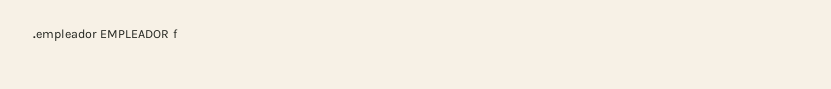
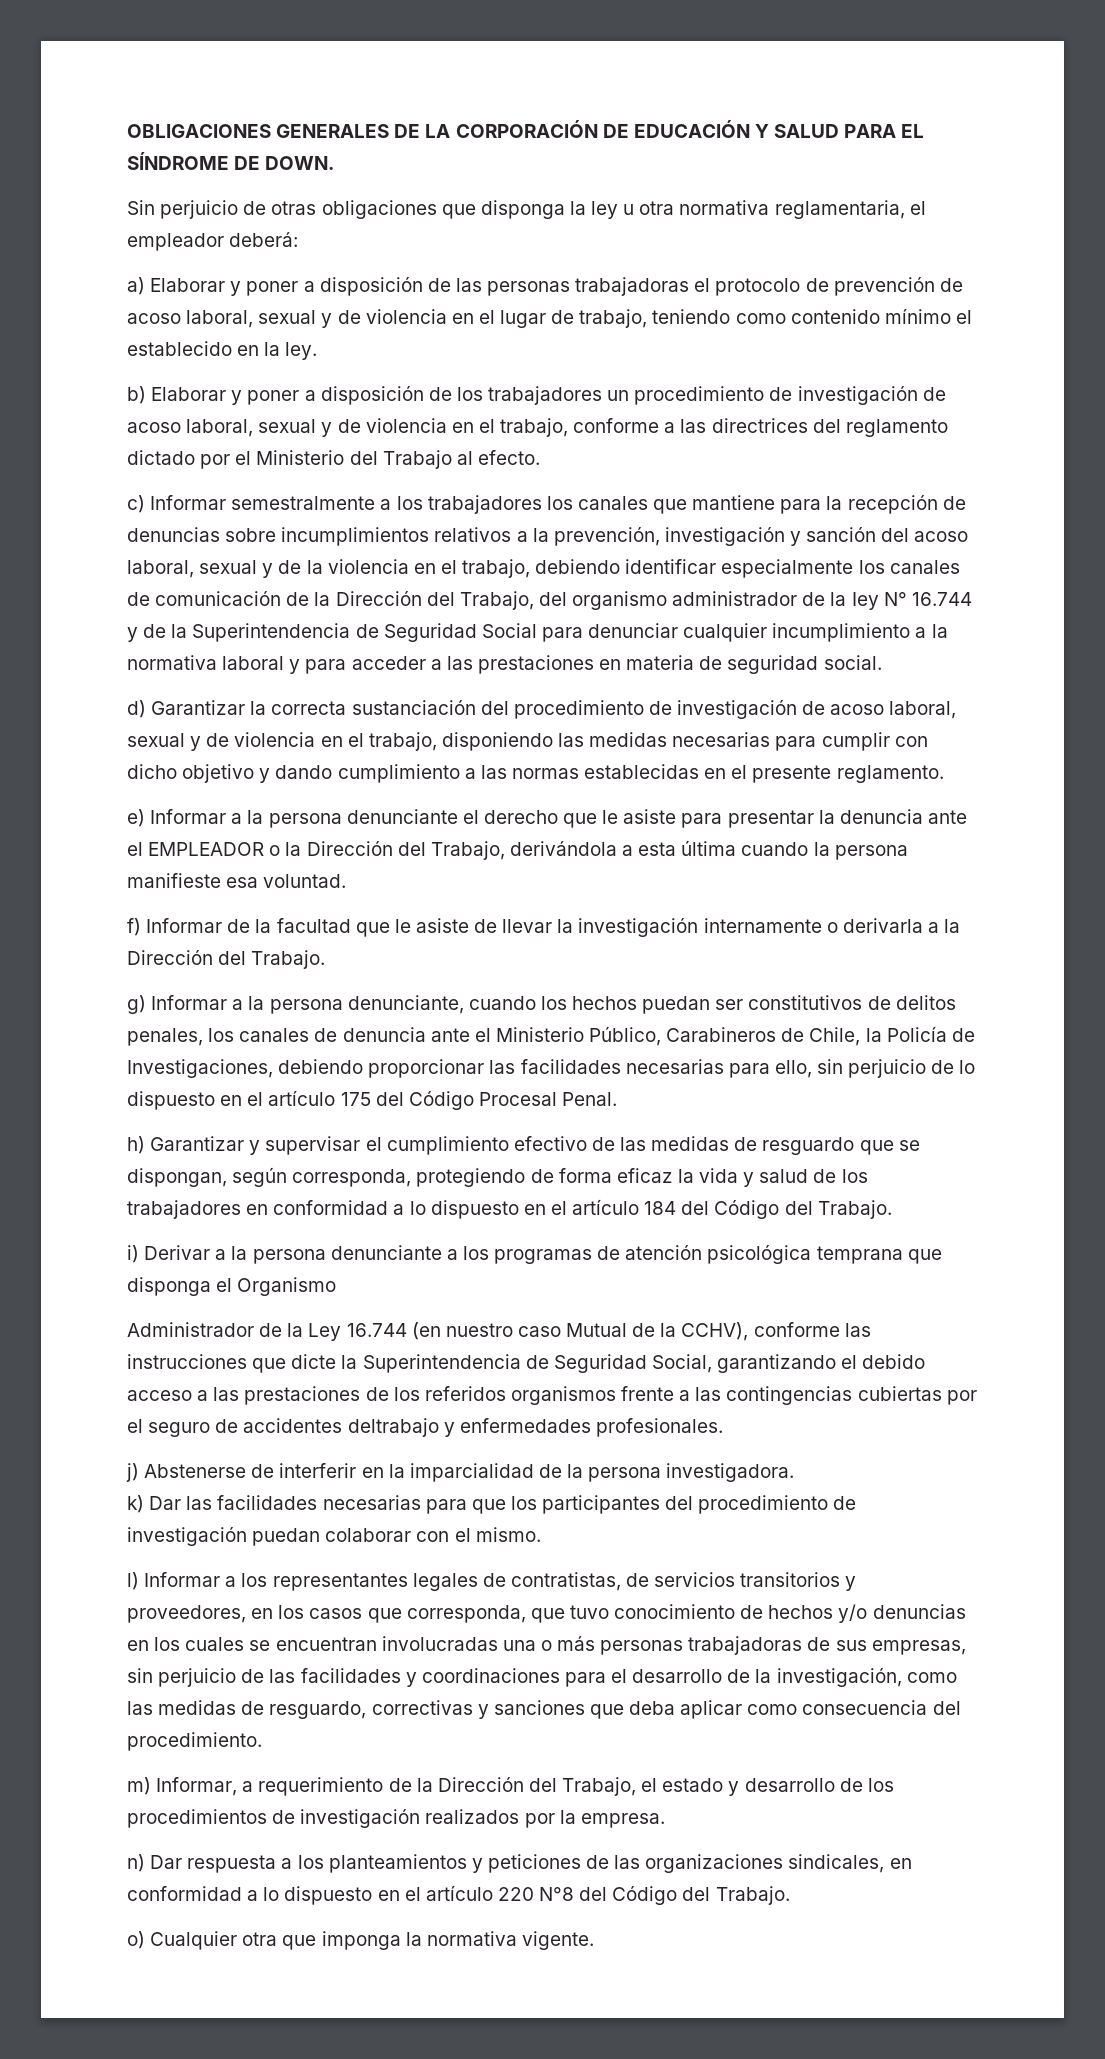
- .empleador EMPLEADOR f
+ OBLIGACIONES GENERALES DE LA CORPORACIÓN DE EDUCACIÓN Y SALUD PARA EL SÍNDROME DE DOWN.
+ Sin perjuicio de otras obligaciones que disponga la ley u otra normativa reglamentaria, el empleador deberá:
+ a) Elaborar y poner a disposición de las personas trabajadoras el protocolo de prevención de acoso laboral, sexual y de violencia en el lugar de trabajo, teniendo como contenido mínimo el establecido en la ley.
+ b) Elaborar y poner a disposición de los trabajadores un procedimiento de investigación de acoso laboral, sexual y de violencia en el trabajo, conforme a las directrices del reglamento dictado por el Ministerio del Trabajo al efecto.
+ c) Informar semestralmente a los trabajadores los canales que mantiene para la recepción de denuncias sobre incumplimientos relativos a la prevención, investigación y sanción del acoso laboral, sexual y de la violencia en el trabajo, debiendo identificar especialmente los canales de comunicación de la Dirección del Trabajo, del organismo administrador de la Iey N° 16.744 y de la Superintendencia de Seguridad Social para denunciar cualquier incumplimiento a la normativa laboral y para acceder a las prestaciones en materia de seguridad social.
+ d) Garantizar la correcta sustanciación del procedimiento de investigación de acoso laboral, sexual y de violencia en el trabajo, disponiendo las medidas necesarias para cumplir con dicho objetivo y dando cumplimiento a las normas establecidas en el presente reglamento.
+ e) Informar a la persona denunciante el derecho que le asiste para presentar la denuncia ante el EMPLEADOR o la Dirección del Trabajo, derivándola a esta última cuando la persona manifieste esa voluntad.
+ f) Informar de la facultad que le asiste de llevar la investigación internamente o derivarla a la Dirección del Trabajo.
+ g) Informar a la persona denunciante, cuando los hechos puedan ser constitutivos de delitos penales, los canales de denuncia ante el Ministerio Público, Carabineros de Chile, la Policía de Investigaciones, debiendo proporcionar las facilidades necesarias para ello, sin perjuicio de lo dispuesto en el artículo 175 del Código Procesal Penal.
+ h) Garantizar y supervisar el cumplimiento efectivo de las medidas de resguardo que se dispongan, según corresponda, protegiendo de forma eficaz la vida y salud de los trabajadores en conformidad a lo dispuesto en el artículo 184 del Código del Trabajo.
+ i) Derivar a la persona denunciante a los programas de atención psicológica temprana que disponga el Organismo
+ Administrador de la Ley 16.744 (en nuestro caso Mutual de la CCHV), conforme las instrucciones que dicte la Superintendencia de Seguridad Social, garantizando el debido acceso a las prestaciones de los referidos organismos frente a las contingencias cubiertas por el seguro de accidentes deltrabajo y enfermedades profesionales.
+ j) Abstenerse de interferir en la imparcialidad de la persona investigadora.
+ k) Dar las facilidades necesarias para que los participantes del procedimiento de investigación puedan colaborar con el mismo.
+ l) Informar a los representantes legales de contratistas, de servicios transitorios y proveedores, en los casos que corresponda, que tuvo conocimiento de hechos y/o denuncias en los cuales se encuentran involucradas una o más personas trabajadoras de sus empresas, sin perjuicio de las facilidades y coordinaciones para el desarrollo de la investigación, como las medidas de resguardo, correctivas y sanciones que deba aplicar como consecuencia del procedimiento.
+ m) Informar, a requerimiento de la Dirección del Trabajo, el estado y desarrollo de los procedimientos de investigación realizados por la empresa.
+ n) Dar respuesta a los planteamientos y peticiones de las organizaciones sindicales, en conformidad a lo dispuesto en el artículo 220 N°8 del Código del Trabajo.
+ o) Cualquier otra que imponga la normativa vigente.

